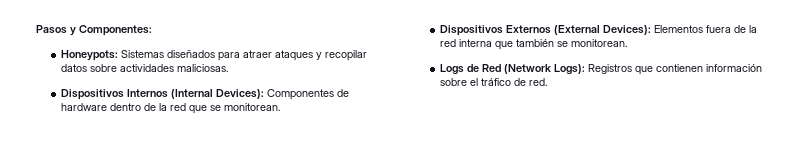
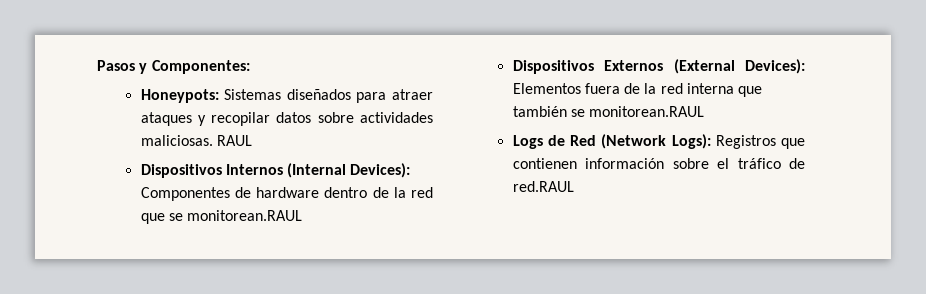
+ RAUL
- Dispositivos Internos (Internal Devices): Componentes de hardware dentro de la red que se monitorean.
+ Dispositivos Internos (Internal Devices): Componentes de hardware dentro de la red que se monitorean.RAUL
- Dispositivos Externos (External Devices): Elementos fuera de la red interna que también se monitorean.
+ Dispositivos Externos (External Devices): Elementos fuera de la red interna que también se monitorean.RAUL
- Logs de Red (Network Logs): Registros que contienen información sobre el tráfico de red.
+ Logs de Red (Network Logs): Registros que contienen información sobre el tráfico de red.RAUL

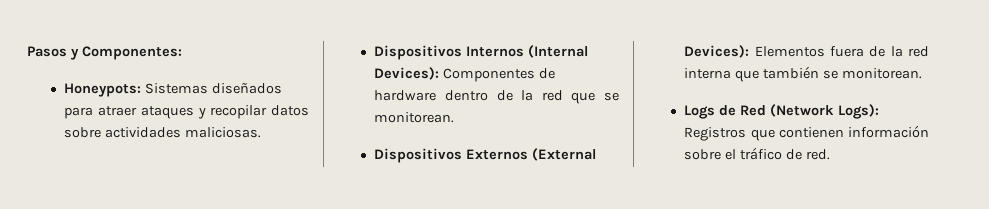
- RAUL
- Dispositivos Internos (Internal Devices): Componentes de hardware dentro de la red que se monitorean.RAUL
+ Dispositivos Internos (Internal Devices): Componentes de hardware dentro de la red que se monitorean.
- Dispositivos Externos (External Devices): Elementos fuera de la red interna que también se monitorean.RAUL
+ Dispositivos Externos (External Devices): Elementos fuera de la red interna que también se monitorean.
- Logs de Red (Network Logs): Registros que contienen información sobre el tráfico de red.RAUL
+ Logs de Red (Network Logs): Registros que contienen información sobre el tráfico de red.

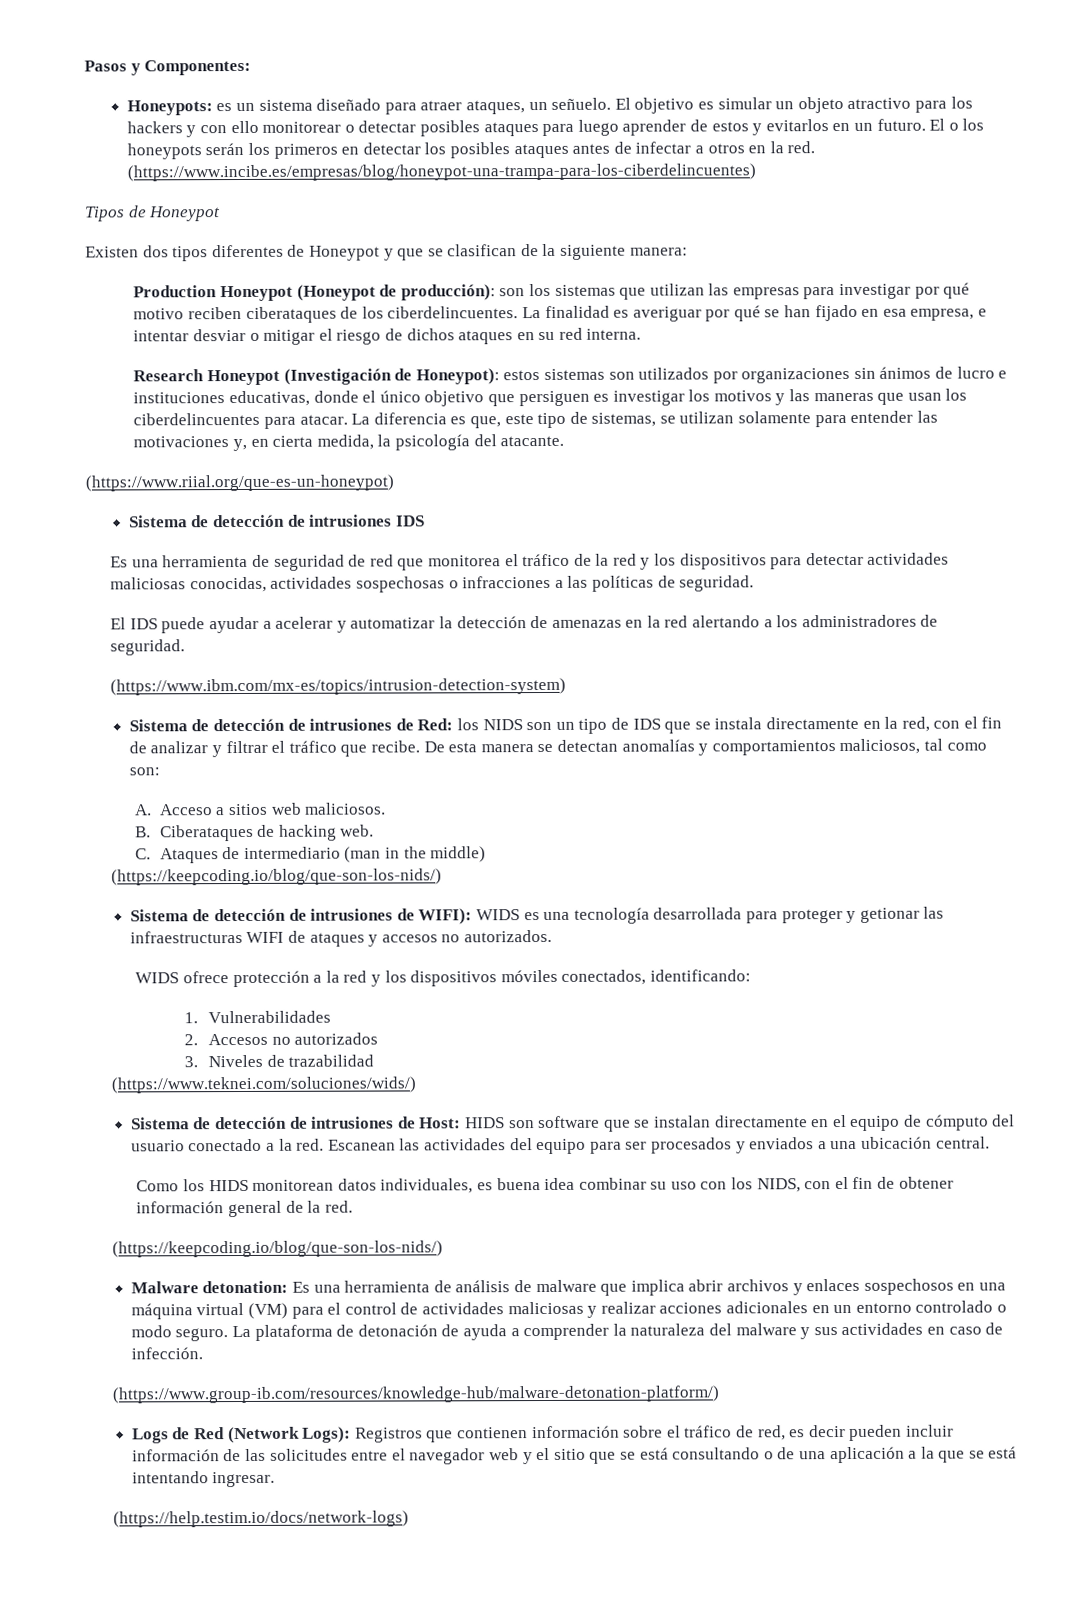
- Honeypots: Sistemas diseñados para atraer ataques y recopilar datos sobre actividades maliciosas.
- Dispositivos Internos (Internal Devices): Componentes de hardware dentro de la red que se monitorean.
- Dispositivos Externos (External Devices): Elementos fuera de la red interna que también se monitorean.
+ Honeypots: es un sistema diseñado para atraer ataques, un señuelo. El objetivo es simular un objeto atractivo para los hackers y con ello monitorear o detectar posibles ataques para luego aprender de estos y evitarlos en un futuro. El o los honeypots serán los primeros en detectar los posibles ataques antes de infectar a otros en la red. (https://www.incibe.es/empresas/blog/honeypot-una-trampa-para-los-ciberdelincuentes)
+ Tipos de Honeypot
+ Existen dos tipos diferentes de Honeypot y que se clasifican de la siguiente manera:
+ Production Honeypot (Honeypot de producción): son los sistemas que utilizan las empresas para investigar por qué motivo reciben ciberataques de los ciberdelincuentes. La finalidad es averiguar por qué se han fijado en esa empresa, e intentar desviar o mitigar el riesgo de dichos ataques en su red interna.
+ Research Honeypot (Investigación de Honeypot): estos sistemas son utilizados por organizaciones sin ánimos de lucro e instituciones educativas, donde el único objetivo que persiguen es investigar los motivos y las maneras que usan los ciberdelincuentes para atacar. La diferencia es que, este tipo de sistemas, se utilizan solamente para entender las motivaciones y, en cierta medida, la psicología del atacante.
+ (https://www.riial.org/que-es-un-honeypot)
+ Sistema de detección de intrusiones IDS
+ Es una herramienta de seguridad de red que monitorea el tráfico de la red y los dispositivos para detectar actividades maliciosas conocidas, actividades sospechosas o infracciones a las políticas de seguridad.
+ El IDS puede ayudar a acelerar y automatizar la detección de amenazas en la red alertando a los administradores de seguridad.
+ (https://www.ibm.com/mx-es/topics/intrusion-detection-system)
+ Sistema de detección de intrusiones de Red: los NIDS son un tipo de IDS que se instala directamente en la red, con el fin de analizar y filtrar el tráfico que recibe. De esta manera se detectan anomalías y comportamientos maliciosos, tal como son:
+ A. Acceso a sitios web maliciosos.
+ B. Ciberataques de hacking web.
+ C. Ataques de intermediario (man in the middle)
+ (https://keepcoding.io/blog/que-son-los-nids/)
+ Sistema de detección de intrusiones de WIFI): WIDS es una tecnología desarrollada para proteger y getionar las infraestructuras WIFI de ataques y accesos no autorizados.
+ WIDS ofrece protección a la red y los dispositivos móviles conectados, identificando:
+ 1. Vulnerabilidades
+ 2. Accesos no autorizados
+ 3. Niveles de trazabilidad
+ (https://www.teknei.com/soluciones/wids/)
+ Sistema de detección de intrusiones de Host: HIDS son software que se instalan directamente en el equipo de cómputo del usuario conectado a la red. Escanean las actividades del equipo para ser procesados y enviados a una ubicación central.
+ Como los HIDS monitorean datos individuales, es buena idea combinar su uso con los NIDS, con el fin de obtener información general de la red.
+ (https://keepcoding.io/blog/que-son-los-nids/)
+ Malware detonation: Es una herramienta de análisis de malware que implica abrir archivos y enlaces sospechosos en una máquina virtual (VM) para el control de actividades maliciosas y realizar acciones adicionales en un entorno controlado o modo seguro. La plataforma de detonación de ayuda a comprender la naturaleza del malware y sus actividades en caso de infección.
+ (https://www.group-ib.com/resources/knowledge-hub/malware-detonation-platform/)
- Logs de Red (Network Logs): Registros que contienen información sobre el tráfico de red.
+ Logs de Red (Network Logs): Registros que contienen información sobre el tráfico de red, es decir pueden incluir información de las solicitudes entre el navegador web y el sitio que se está consultando o de una aplicación a la que se está intentando ingresar.
+ (https://help.testim.io/docs/network-logs)

